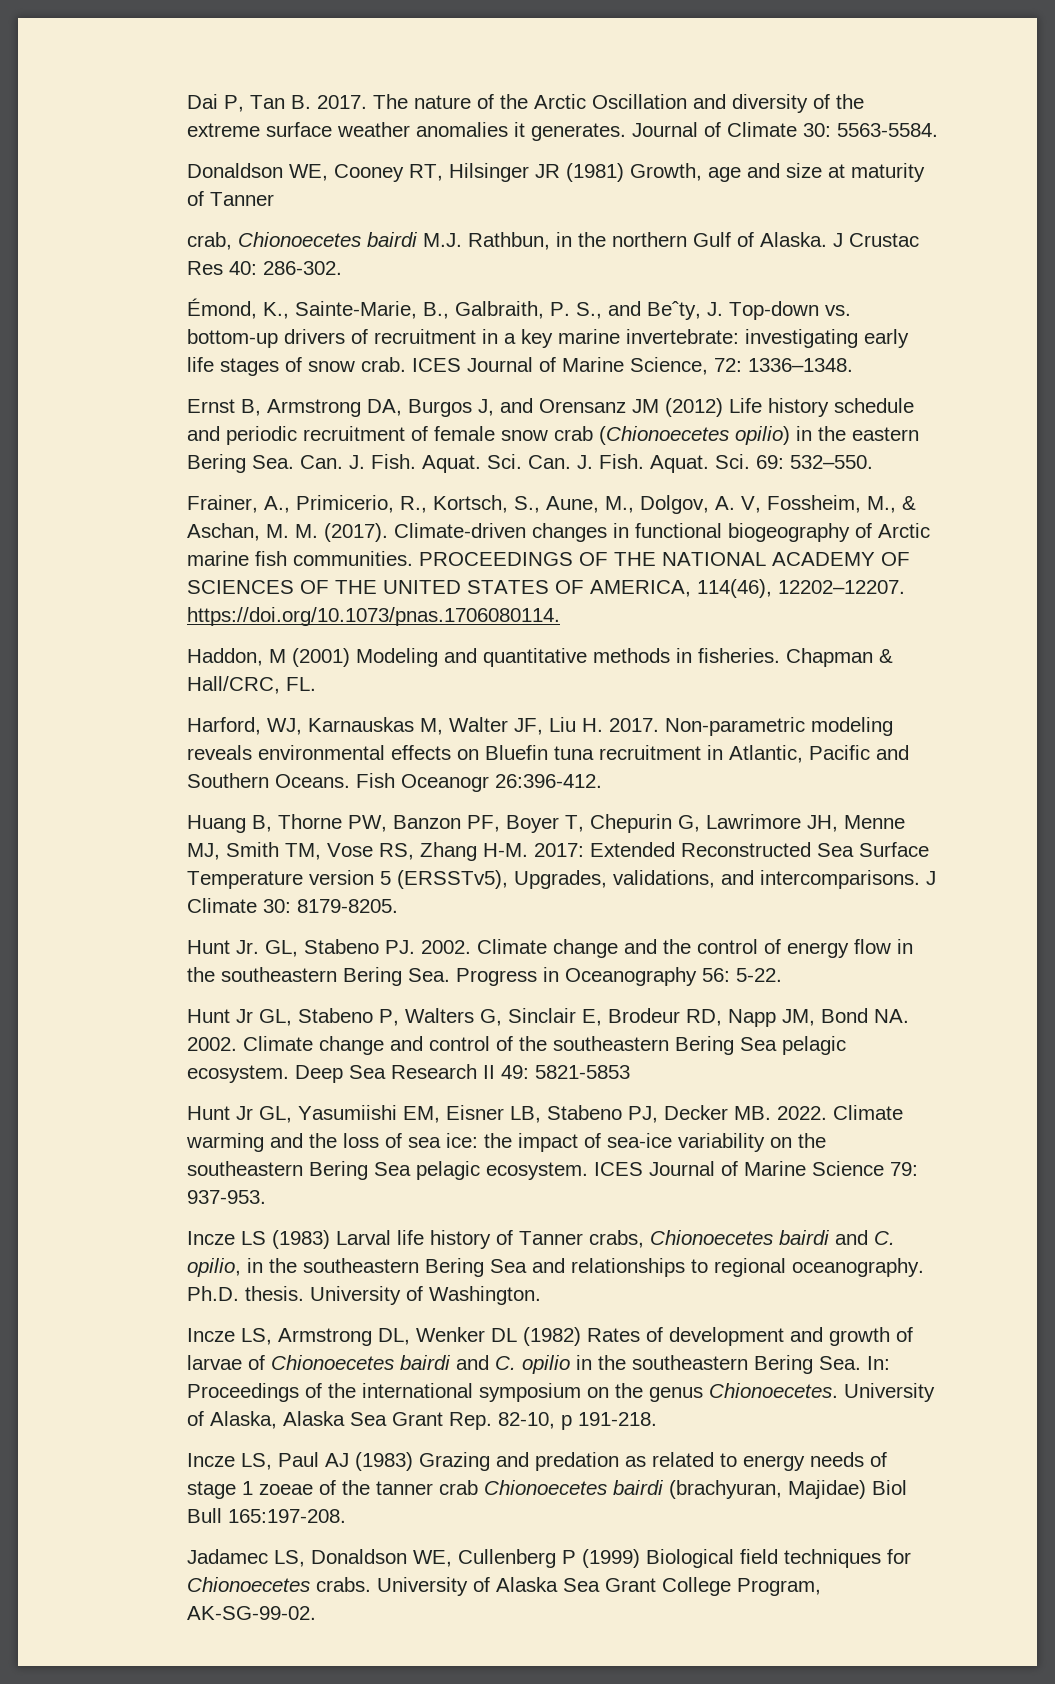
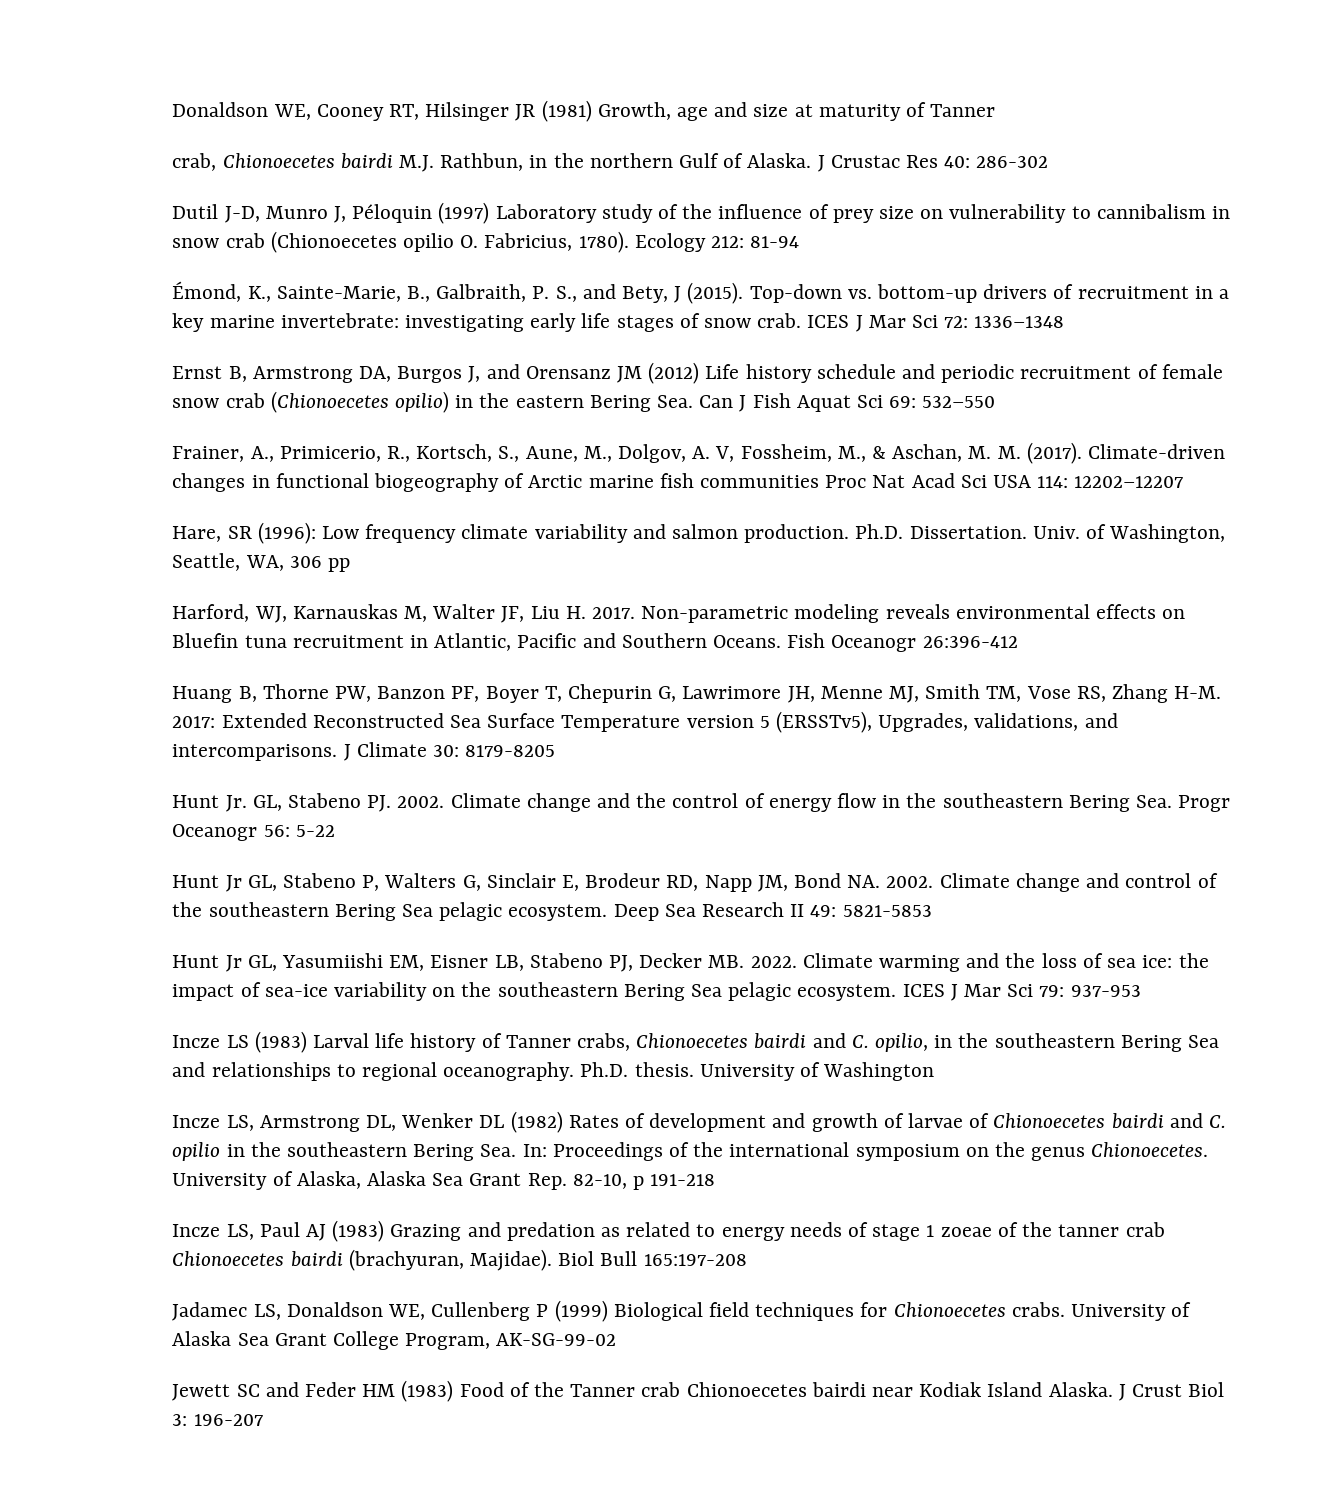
- Dai P, Tan B. 2017. The nature of the Arctic Oscillation and diversity of the extreme surface weather anomalies it generates. Journal of Climate 30: 5563-5584.
- J Crustac Res 40: 286-302.
+ J Crustac Res 40: 286-302
+ Dutil J-D, Munro J, Péloquin (1997) Laboratory study of the influence of prey size on vulnerability to cannibalism in snow crab (Chionoecetes opilio O. Fabricius, 1780). Ecology 212: 81-94
- Émond, K., Sainte-Marie, B., Galbraith, P. S., and Beˆty, J. Top-down vs. bottom-up drivers of recruitment in a key marine invertebrate: investigating early life stages of snow crab.
+ Émond, K., Sainte-Marie, B., Galbraith, P. S., and Bety, J (2015). Top-down vs. bottom-up drivers of recruitment in a key marine invertebrate: investigating early life stages of snow crab.
- ICES Journal of Marine Science, 72: 1336–1348.
+ ICES J Mar Sci 72: 1336–1348
- Ernst B, Armstrong DA, Burgos J, and Orensanz JM (2012) Life history schedule and periodic recruitment of female snow crab (Chionoecetes opilio) in the eastern Bering Sea. Can. J. Fish. Aquat. Sci. Can. J. Fish. Aquat. Sci. 69: 532–550.
+ Ernst B, Armstrong DA, Burgos J, and Orensanz JM (2012) Life history schedule and periodic recruitment of female snow crab (Chionoecetes opilio) in the eastern Bering Sea. Can J Fish Aquat Sci 69: 532–550
- Climate-driven changes in functional biogeography of Arctic marine fish communities. PROCEEDINGS OF THE NATIONAL ACADEMY OF SCIENCES OF THE UNITED STATES OF AMERICA, 114(46), 12202–12207. https://doi.org/10.1073/pnas.1706080114.
- Haddon, M (2001) Modeling and quantitative methods in fisheries. Chapman & Hall/CRC, FL.
+ Climate-driven changes in functional biogeography of Arctic marine fish communities Proc Nat Acad Sci USA 114: 12202–12207
+ Hare, SR (1996): Low frequency climate variability and salmon production. Ph.D. Dissertation. Univ. of Washington, Seattle, WA, 306 pp
- Fish Oceanogr 26:396-412.
+ Fish Oceanogr 26:396-412
- J Climate 30: 8179-8205.
+ J Climate 30: 8179-8205
- Climate change and the control of energy flow in the southeastern Bering Sea. Progress in Oceanography 56: 5-22.
+ Climate change and the control of energy flow in the southeastern Bering Sea. Progr Oceanogr 56: 5-22
- ICES Journal of Marine Science 79: 937-953.
+ ICES J Mar Sci 79: 937-953
- University of Washington.
+ University of Washington
- University of Alaska, Alaska Sea Grant Rep. 82-10, p 191-218.
+ University of Alaska, Alaska Sea Grant Rep. 82-10, p 191-218
- Incze LS, Paul AJ (1983) Grazing and predation as related to energy needs of stage 1 zoeae of the tanner crab Chionoecetes bairdi (brachyuran, Majidae) Biol Bull 165:197-208.
+ Incze LS, Paul AJ (1983) Grazing and predation as related to energy needs of stage 1 zoeae of the tanner crab Chionoecetes bairdi (brachyuran, Majidae). Biol Bull 165:197-208
- University of Alaska Sea Grant College Program, AK-SG-99-02.
+ University of Alaska Sea Grant College Program, AK-SG-99-02
+ Jewett SC and Feder HM (1983) Food of the Tanner crab Chionoecetes bairdi near Kodiak Island Alaska. J Crust Biol 3: 196-207

